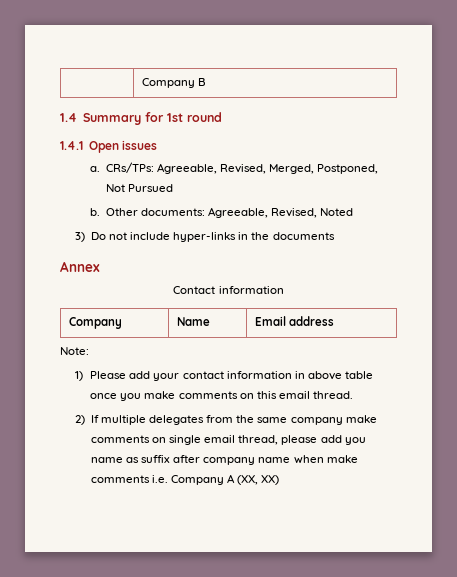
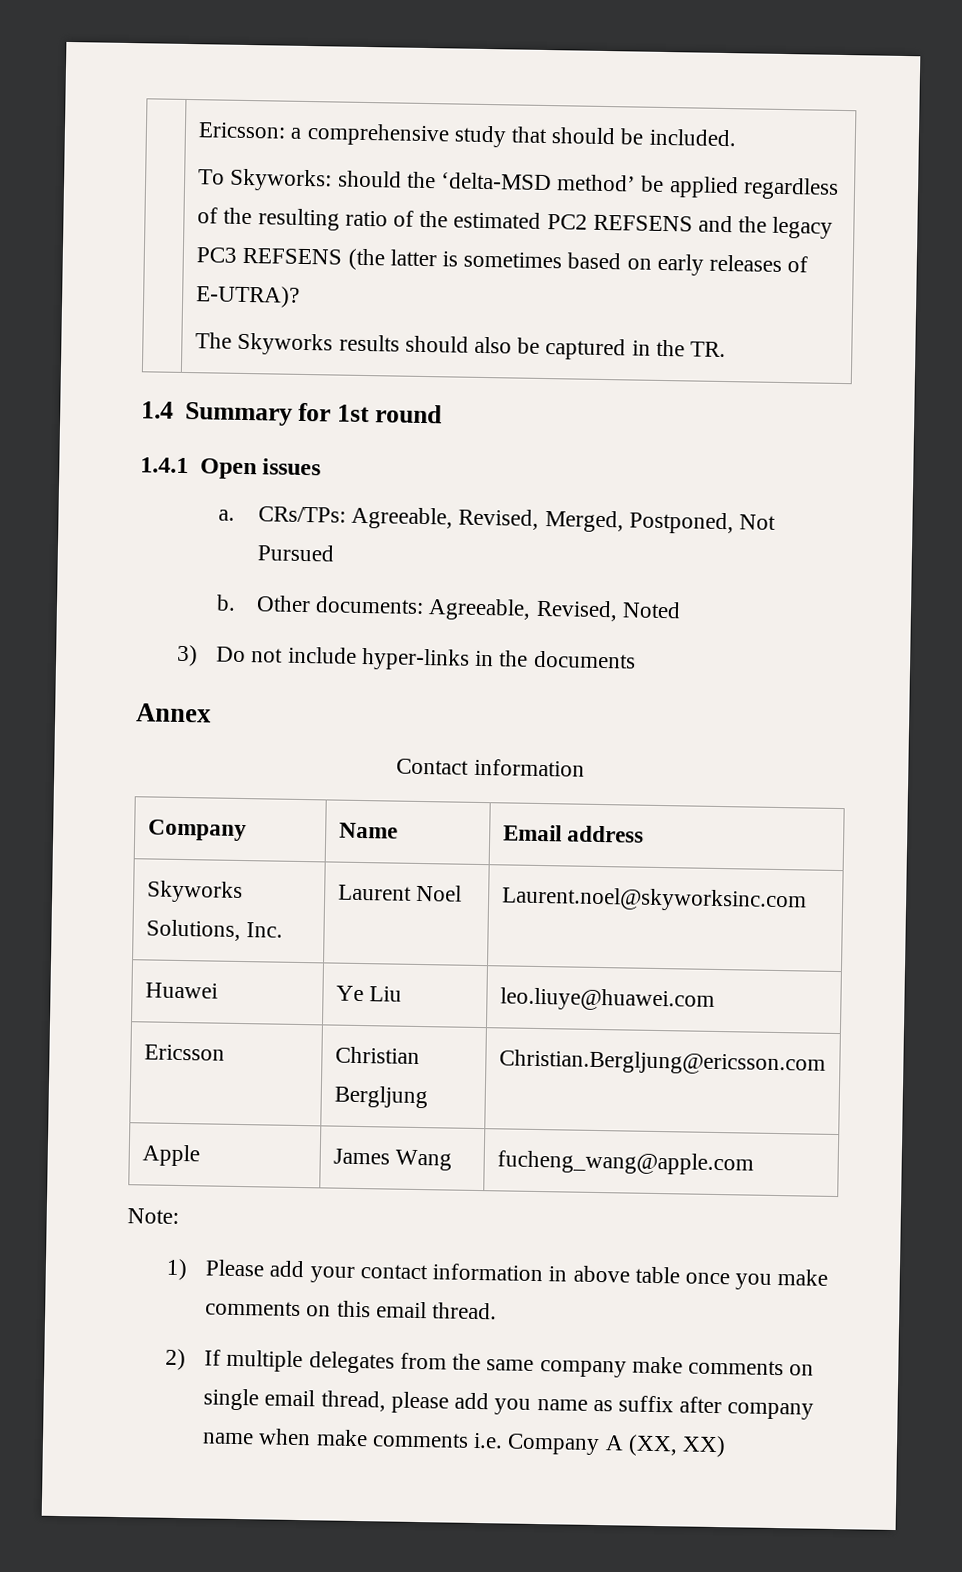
- Company B
+ Ericsson: a comprehensive study that should be included.
+ To Skyworks: should the ‘delta-MSD method’ be applied regardless of the resulting ratio of the estimated PC2 REFSENS and the legacy PC3 REFSENS (the latter is sometimes based on early releases of E-UTRA)?
+ The Skyworks results should also be captured in the TR.
+ Skyworks Solutions, Inc. | Laurent Noel | Laurent.noel@skyworksinc.com
+ Huawei | Ye Liu | leo.liuye@huawei.com
+ Ericsson | Christian Bergljung | Christian.Bergljung@ericsson.com
+ Apple | James Wang | fucheng_wang@apple.com

